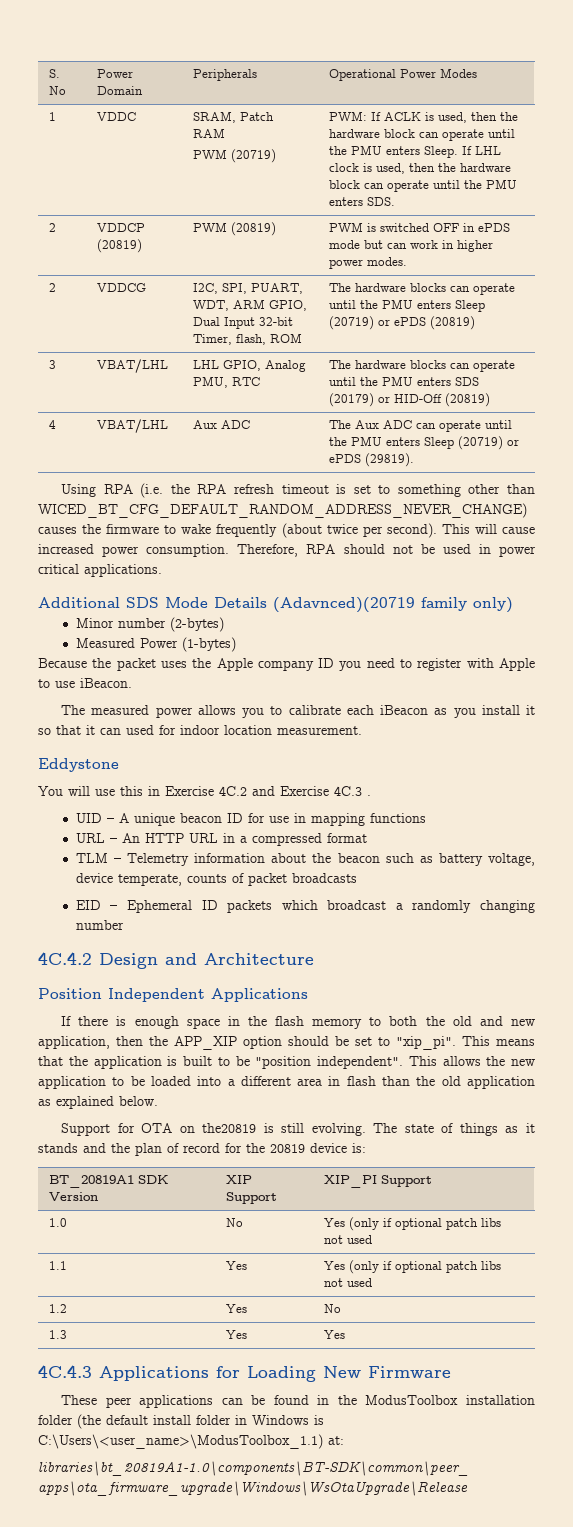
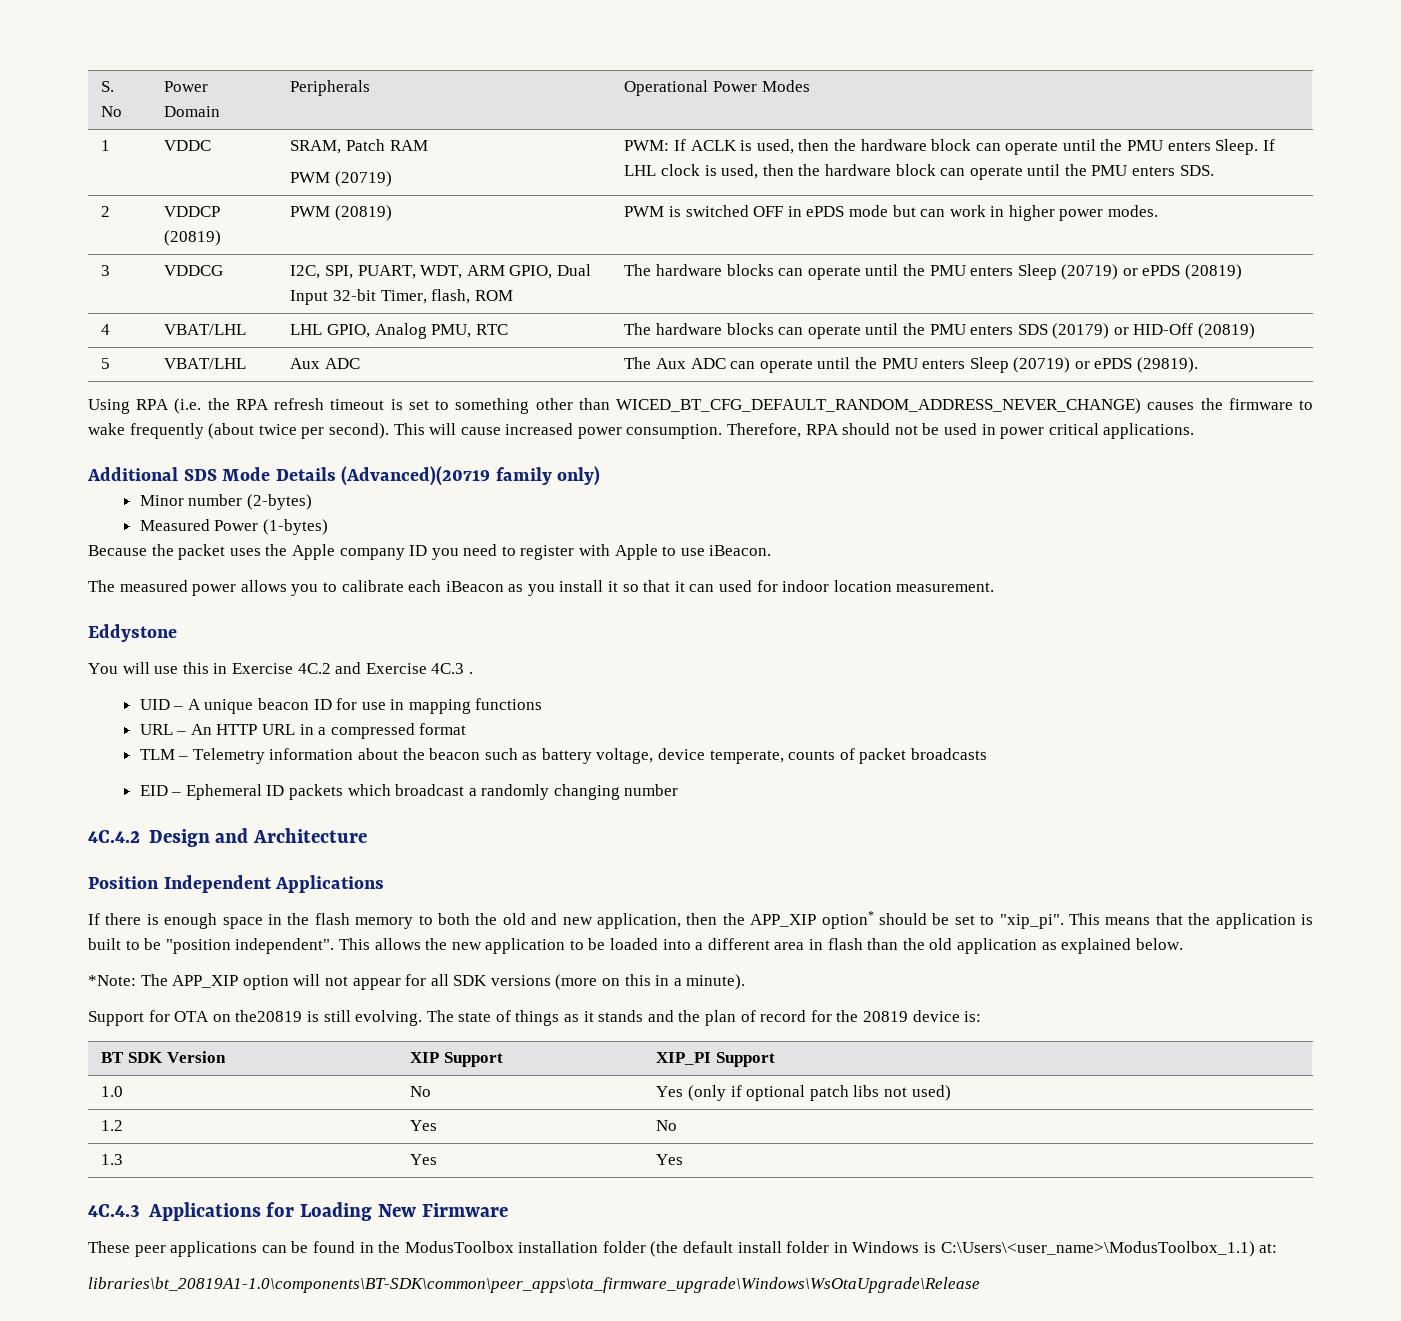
- 2 | VDDCG | I2C, SPI, PUART, WDT, ARM GPIO, Dual Input 32-bit Timer, flash, ROM | The hardware blocks can operate until the PMU enters Sleep (20719) or ePDS (20819)
+ 3 | VDDCG | I2C, SPI, PUART, WDT, ARM GPIO, Dual Input 32-bit Timer, flash, ROM | The hardware blocks can operate until the PMU enters Sleep (20719) or ePDS (20819)
- 3 | VBAT/LHL | LHL GPIO, Analog PMU, RTC | The hardware blocks can operate until the PMU enters SDS (20179) or HID-Off (20819)
+ 4 | VBAT/LHL | LHL GPIO, Analog PMU, RTC | The hardware blocks can operate until the PMU enters SDS (20179) or HID-Off (20819)
- 4 | VBAT/LHL | Aux ADC | The Aux ADC can operate until the PMU enters Sleep (20719) or ePDS (29819).
+ 5 | VBAT/LHL | Aux ADC | The Aux ADC can operate until the PMU enters Sleep (20719) or ePDS (29819).
- Additional SDS Mode Details (Adavnced)(20719 family only)
+ Additional SDS Mode Details (Advanced)(20719 family only)
- If there is enough space in the flash memory to both the old and new application, then the APP_XIP option should be set to "xip_pi".
+ If there is enough space in the flash memory to both the old and new application, then the APP_XIP option* should be set to "xip_pi".
+ *Note: The APP_XIP option will not appear for all SDK versions (more on this in a minute).
- BT_20819A1 SDK Version | XIP Support | XIP_PI Support
+ BT SDK Version | XIP Support | XIP_PI Support
- 1.0 | No | Yes (only if optional patch libs not used
- 1.1 | Yes | Yes (only if optional patch libs not used
+ 1.0 | No | Yes (only if optional patch libs not used)

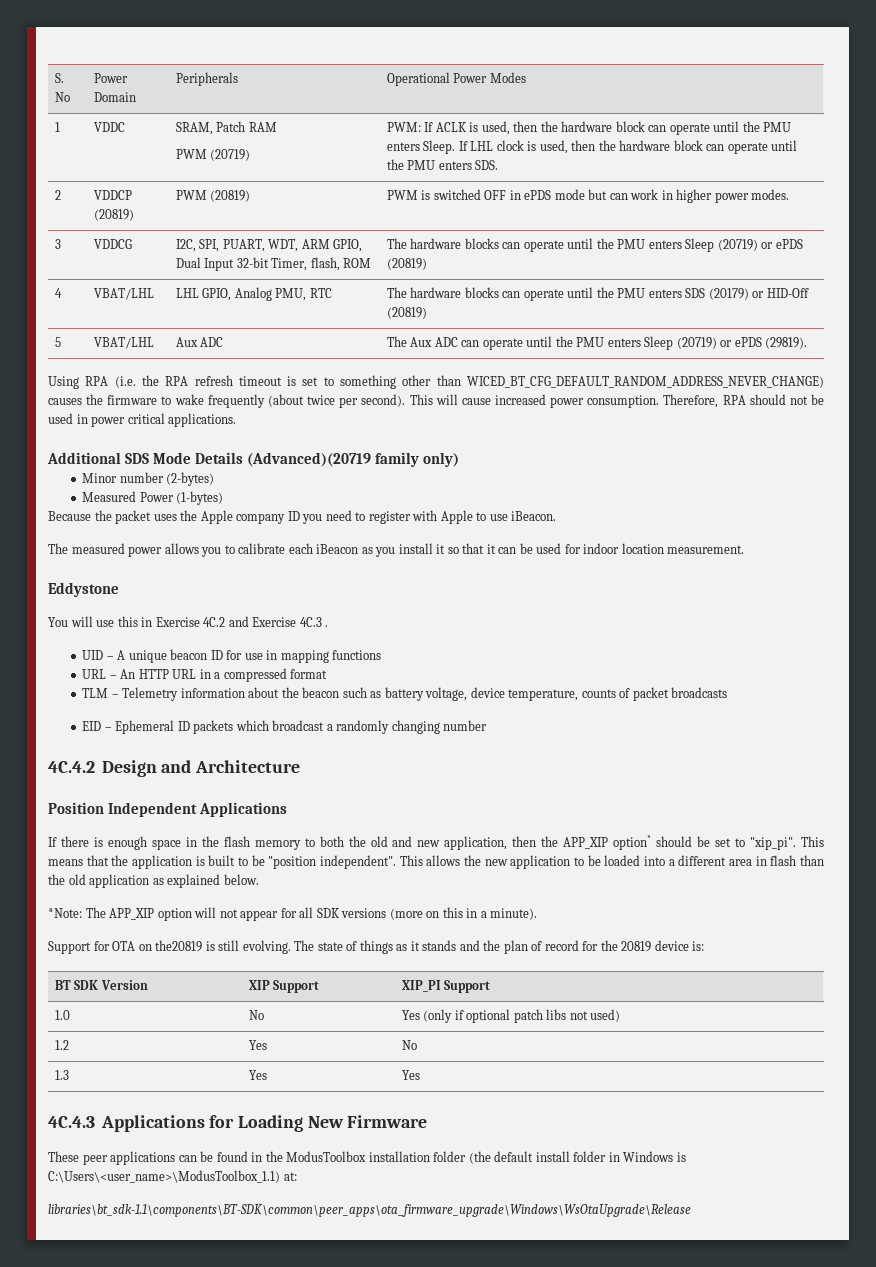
- The measured power allows you to calibrate each iBeacon as you install it so that it can used for indoor location measurement.
+ The measured power allows you to calibrate each iBeacon as you install it so that it can be used for indoor location measurement.
- TLM – Telemetry information about the beacon such as battery voltage, device temperate, counts of packet broadcasts
+ TLM – Telemetry information about the beacon such as battery voltage, device temperature, counts of packet broadcasts
- libraries\bt_20819A1-1.0\components\BT-SDK\common\peer_apps\ota_firmware_upgrade\Windows\WsOtaUpgrade\Release
+ libraries\bt_sdk-1.1\components\BT-SDK\common\peer_apps\ota_firmware_upgrade\Windows\WsOtaUpgrade\Release

